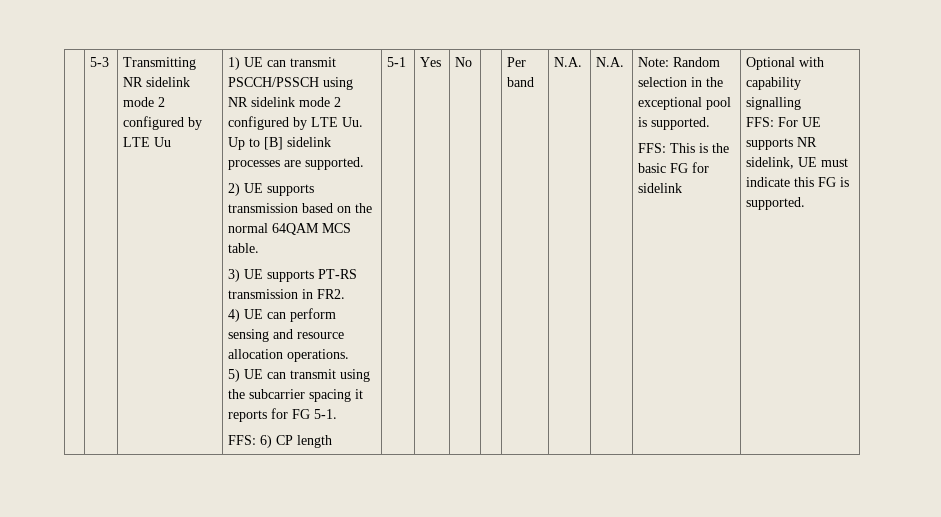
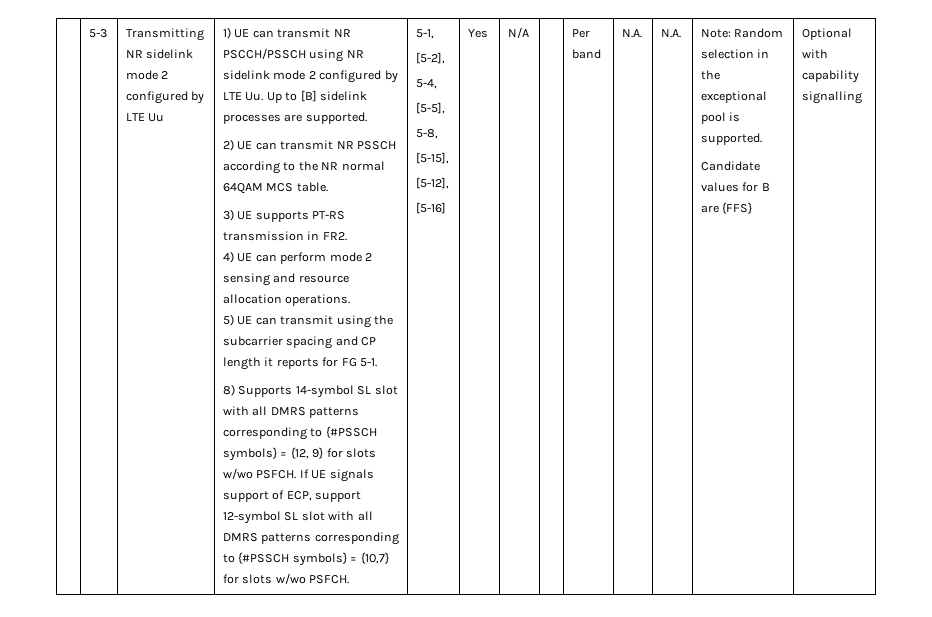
- 1) UE can transmit PSCCH/PSSCH using NR sidelink mode 2 configured by LTE Uu. Up to [B] sidelink processes are supported.
+ 1) UE can transmit NR PSCCH/PSSCH using NR sidelink mode 2 configured by LTE Uu. Up to [B] sidelink processes are supported.
- 2) UE supports transmission based on the normal 64QAM MCS table.
+ 2) UE can transmit NR PSSCH according to the NR normal 64QAM MCS table.
- 4) UE can perform sensing and resource allocation operations.
+ 4) UE can perform mode 2 sensing and resource allocation operations.
- 5) UE can transmit using the subcarrier spacing it reports for FG 5-1.
+ 5) UE can transmit using the subcarrier spacing and CP length it reports for FG 5-1.
- FFS: 6) CP length | 5-1
+ 8) Supports 14-symbol SL slot with all DMRS patterns corresponding to {#PSSCH symbols} = {12, 9} for slots w/wo PSFCH. If UE signals support of ECP, support 12-symbol SL slot with all DMRS patterns corresponding to {#PSSCH symbols} = {10,7} for slots w/wo PSFCH. | 5-1,
+ [5-2],
+ 5-4,
+ [5-5],
+ 5-8,
+ [5-15],
+ [5-12],
+ [5-16]
- No
+ N/A
- FFS: This is the basic FG for sidelink | Optional with capability signalling
- FFS: For UE supports NR sidelink, UE must indicate this FG is supported.
+ Candidate values for B are {FFS} | Optional with capability signalling

